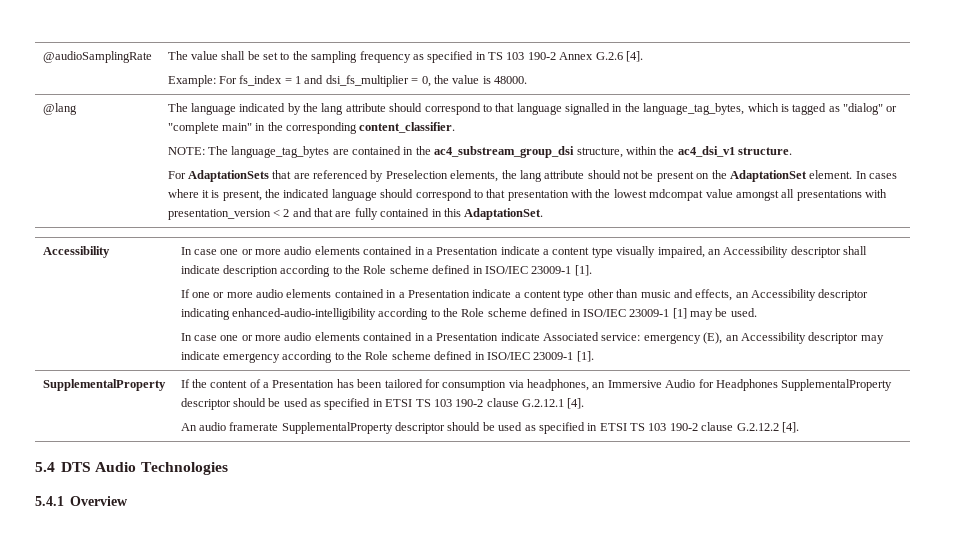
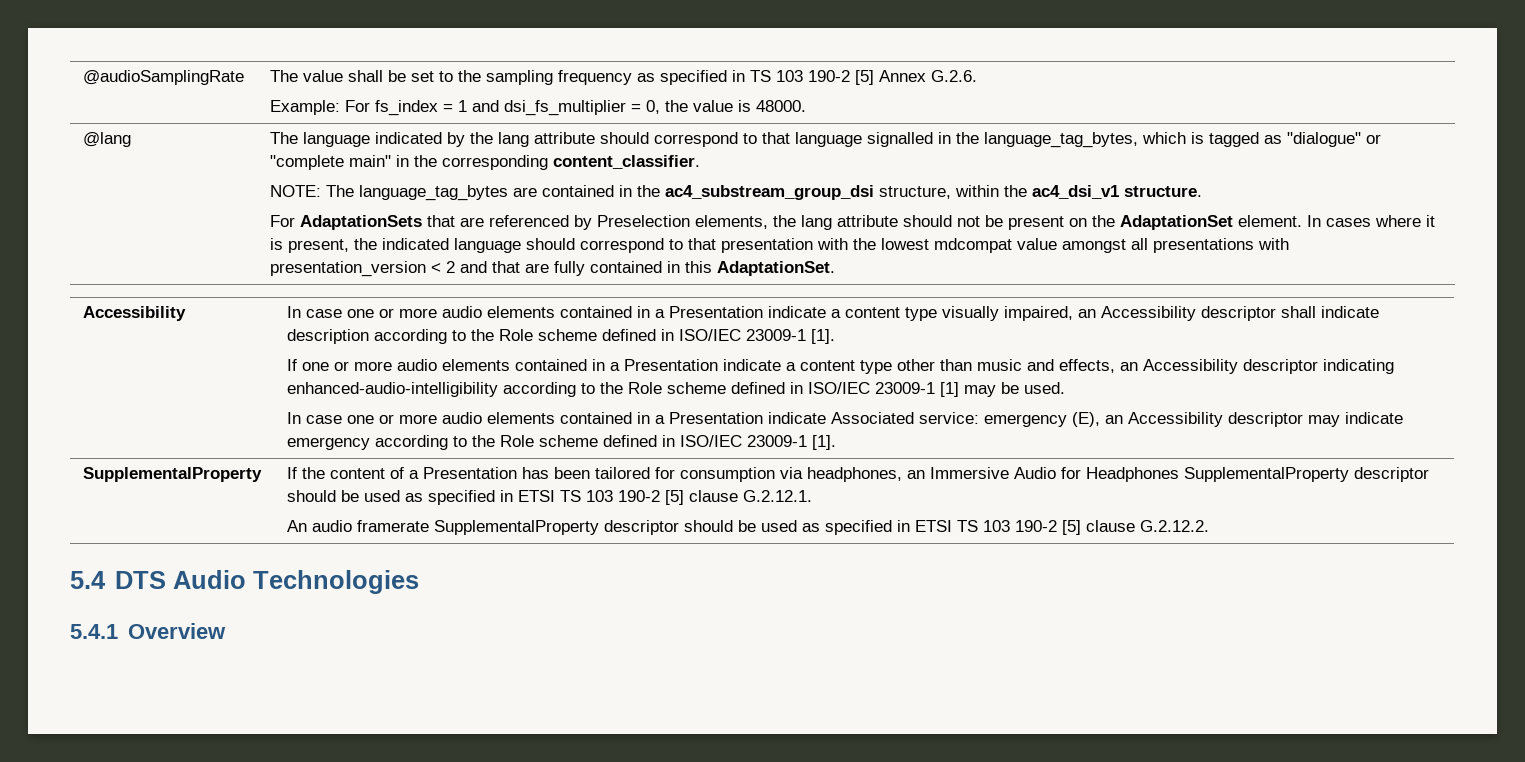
- @audioSamplingRate | The value shall be set to the sampling frequency as specified in TS 103 190-2 Annex G.2.6 [4].
+ @audioSamplingRate | The value shall be set to the sampling frequency as specified in TS 103 190-2 [5] Annex G.2.6.
- The language indicated by the lang attribute should correspond to that language signalled in the language_tag_bytes, which is tagged as "dialog" or "complete main" in the corresponding content_classifier.
+ The language indicated by the lang attribute should correspond to that language signalled in the language_tag_bytes, which is tagged as "dialogue" or "complete main" in the corresponding content_classifier.
- If the content of a Presentation has been tailored for consumption via headphones, an Immersive Audio for Headphones SupplementalProperty descriptor should be used as specified in ETSI TS 103 190-2 clause G.2.12.1 [4].
+ If the content of a Presentation has been tailored for consumption via headphones, an Immersive Audio for Headphones SupplementalProperty descriptor should be used as specified in ETSI TS 103 190-2 [5] clause G.2.12.1.
- An audio framerate SupplementalProperty descriptor should be used as specified in ETSI TS 103 190-2 clause G.2.12.2 [4].
+ An audio framerate SupplementalProperty descriptor should be used as specified in ETSI TS 103 190-2 [5] clause G.2.12.2.

